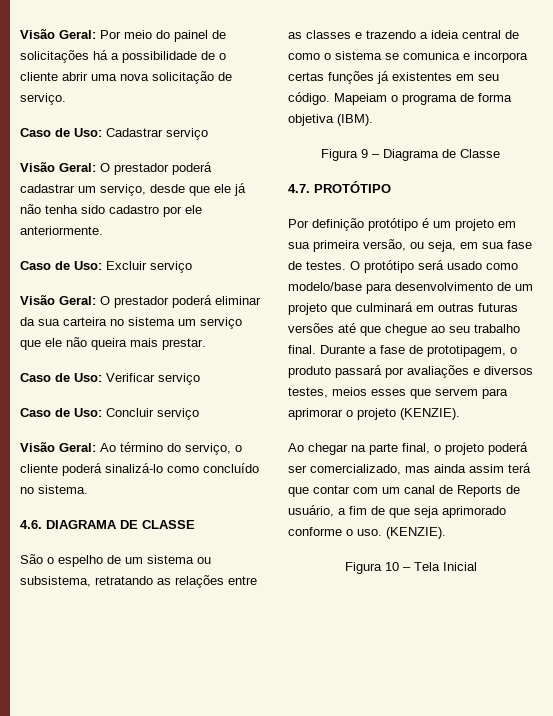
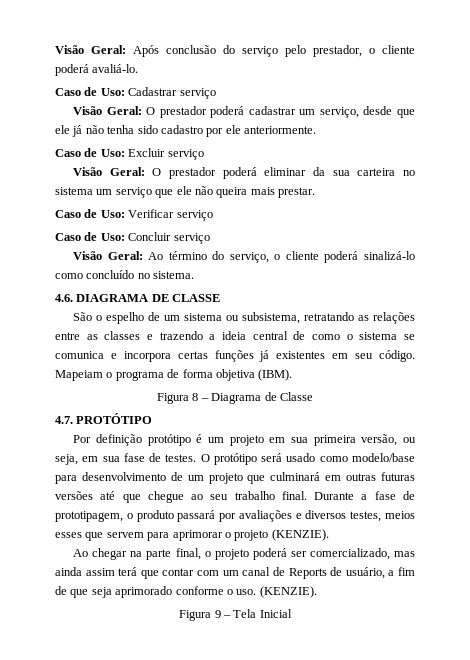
- Visão Geral: Por meio do painel de solicitações há a possibilidade de o cliente abrir uma nova solicitação de serviço.
+ Visão Geral: Após conclusão do serviço pelo prestador, o cliente poderá avaliá-lo.
- Figura 9 – Diagrama de Classe
+ Figura 8 – Diagrama de Classe
- Figura 10 – Tela Inicial
+ Figura 9 – Tela Inicial

